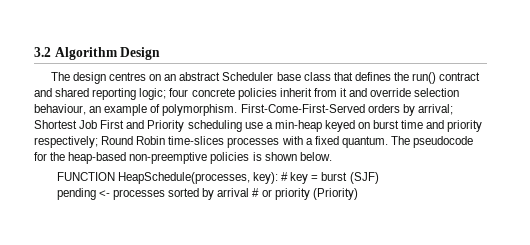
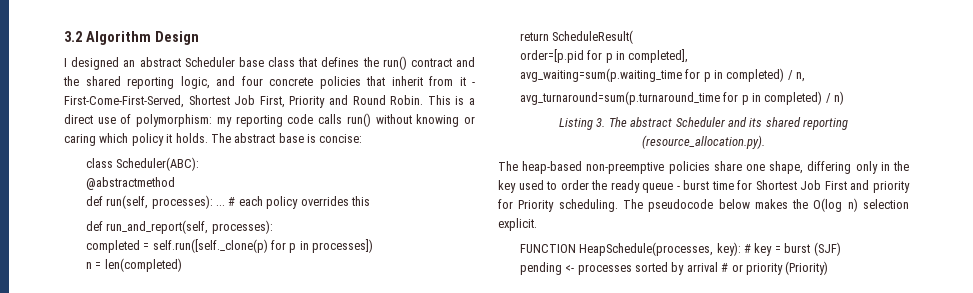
- The design centres on an abstract Scheduler base class that defines the run() contract and shared reporting logic; four concrete policies inherit from it and override selection behaviour, an example of polymorphism. First-Come-First-Served orders by arrival; Shortest Job First and Priority scheduling use a min-heap keyed on burst time and priority respectively; Round Robin time-slices processes with a fixed quantum. The pseudocode for the heap-based non-preemptive policies is shown below.
+ I designed an abstract Scheduler base class that defines the run() contract and the shared reporting logic, and four concrete policies that inherit from it - First-Come-First-Served, Shortest Job First, Priority and Round Robin. This is a direct use of polymorphism: my reporting code calls run() without knowing or caring which policy it holds. The abstract base is concise:
+ class Scheduler(ABC):
+ @abstractmethod
+ def run(self, processes): ... # each policy overrides this
+ def run_and_report(self, processes):
+ completed = self.run([self._clone(p) for p in processes])
+ n = len(completed)
+ return ScheduleResult(
+ order=[p.pid for p in completed],
+ avg_waiting=sum(p.waiting_time for p in completed) / n,
+ avg_turnaround=sum(p.turnaround_time for p in completed) / n)
+ Listing 3. The abstract Scheduler and its shared reporting (resource_allocation.py).
+ The heap-based non-preemptive policies share one shape, differing only in the key used to order the ready queue - burst time for Shortest Job First and priority for Priority scheduling. The pseudocode below makes the O(log n) selection explicit.

